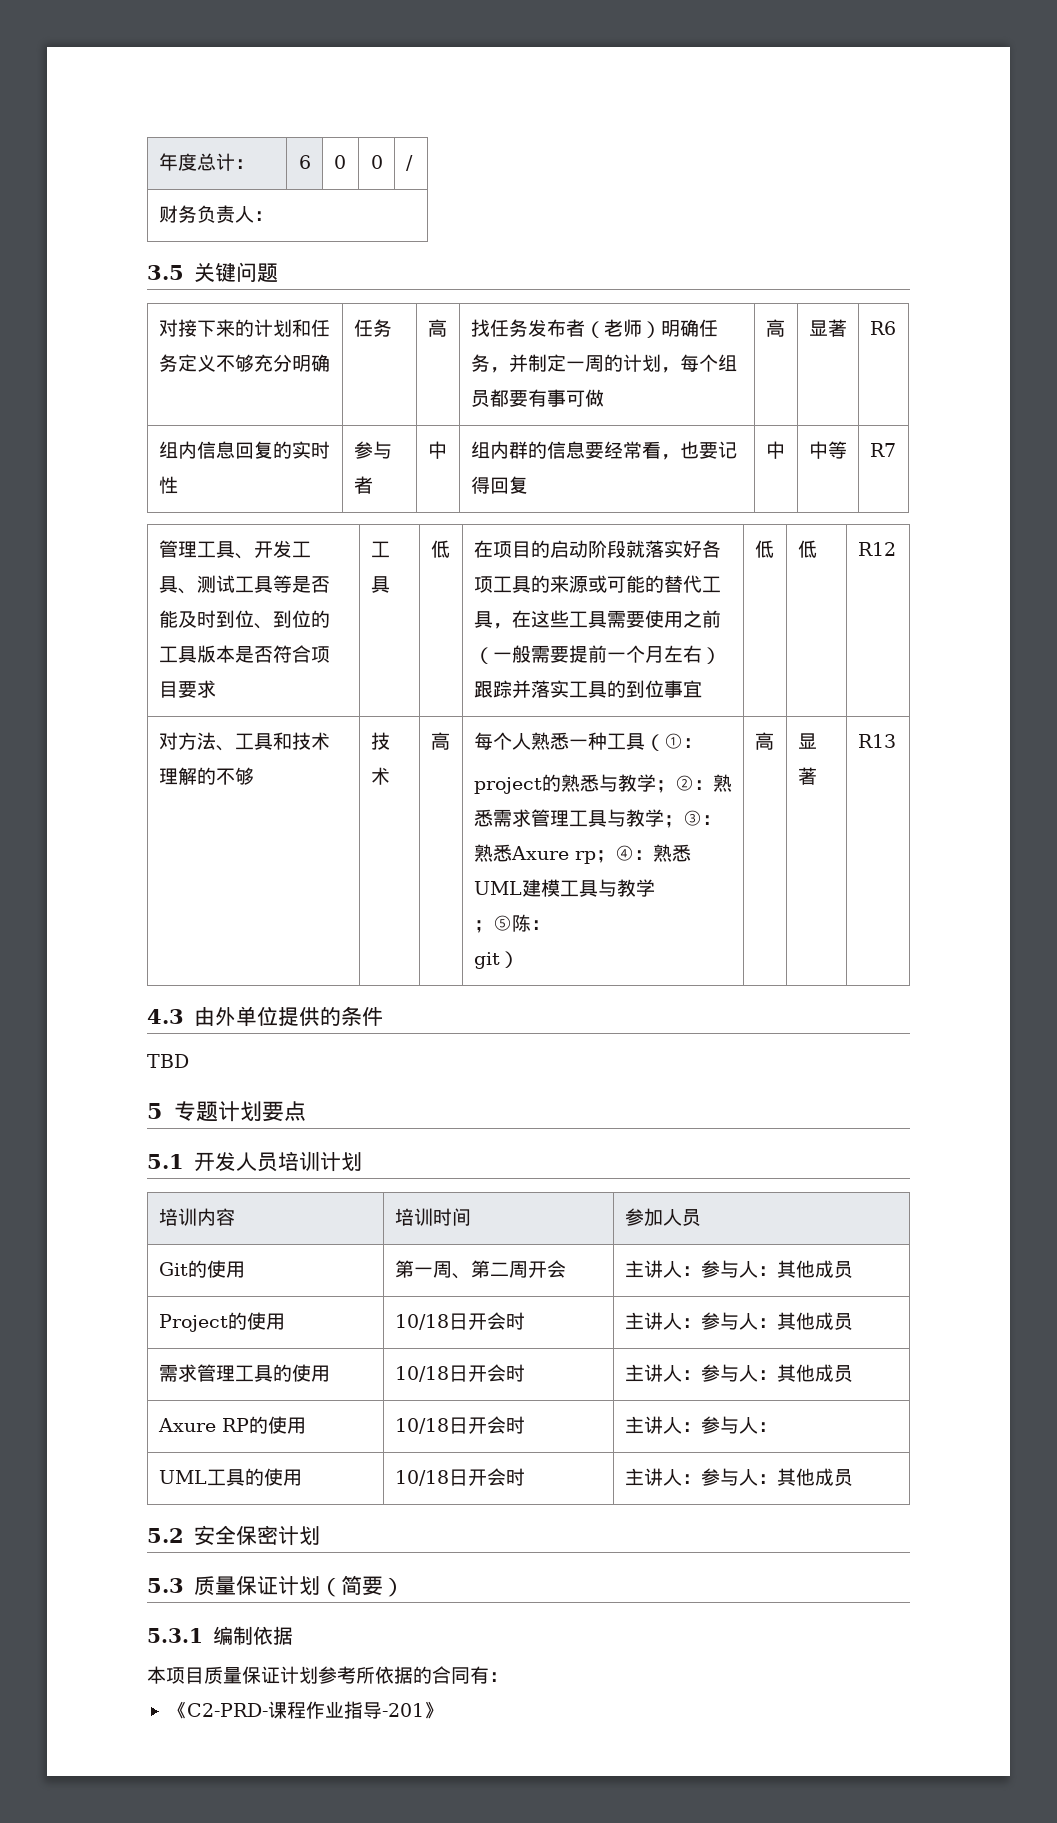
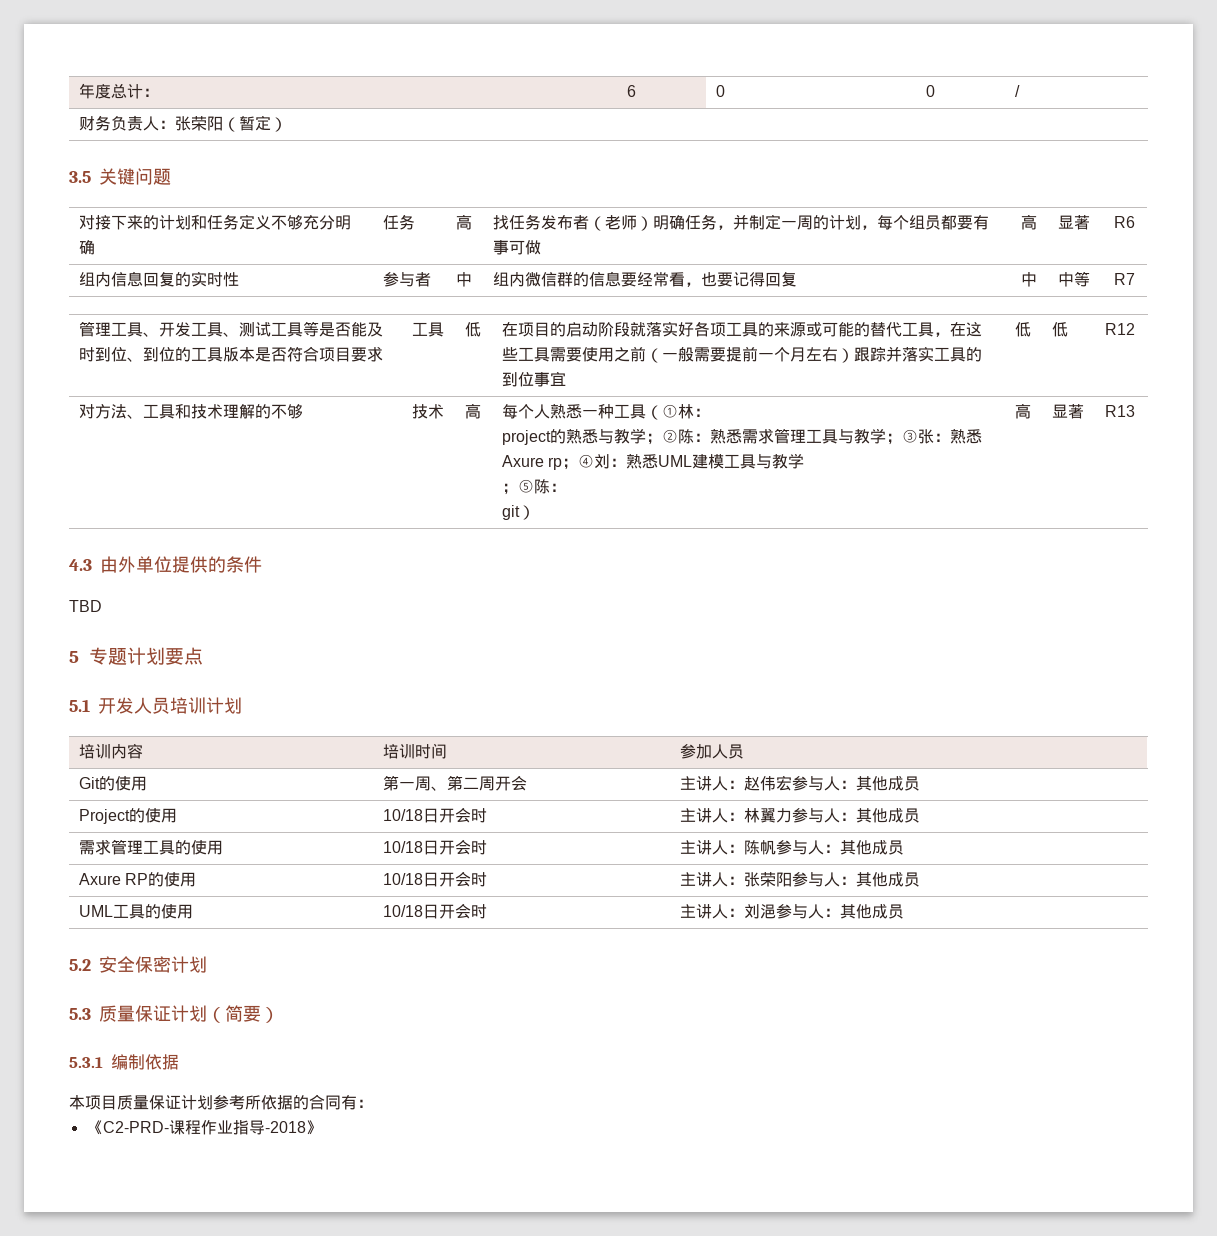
- 财务负责人：
+ 财务负责人：张荣阳（暂定）
- 组内信息回复的实时性 | 参与者 | 中 | 组内群的信息要经常看，也要记得回复 | 中 | 中等 | R7
+ 组内信息回复的实时性 | 参与者 | 中 | 组内微信群的信息要经常看，也要记得回复 | 中 | 中等 | R7
- 每个人熟悉一种工具（①：
+ 每个人熟悉一种工具（①林：
- project的熟悉与教学；②：熟悉需求管理工具与教学；③：熟悉Axure rp；④：熟悉UML建模工具与教学
+ project的熟悉与教学；②陈：熟悉需求管理工具与教学；③张：熟悉Axure rp；④刘：熟悉UML建模工具与教学
- Git的使用 | 第一周、第二周开会 | 主讲人：参与人：其他成员
+ Git的使用 | 第一周、第二周开会 | 主讲人：赵伟宏参与人：其他成员
- Project的使用 | 10/18日开会时 | 主讲人：参与人：其他成员
+ Project的使用 | 10/18日开会时 | 主讲人：林翼力参与人：其他成员
- 需求管理工具的使用 | 10/18日开会时 | 主讲人：参与人：其他成员
+ 需求管理工具的使用 | 10/18日开会时 | 主讲人：陈帆参与人：其他成员
- Axure RP的使用 | 10/18日开会时 | 主讲人：参与人：
+ Axure RP的使用 | 10/18日开会时 | 主讲人：张荣阳参与人：其他成员
- UML工具的使用 | 10/18日开会时 | 主讲人：参与人：其他成员
+ UML工具的使用 | 10/18日开会时 | 主讲人：刘浥参与人：其他成员
- 《C2-PRD-课程作业指导-201》
+ 《C2-PRD-课程作业指导-2018》

